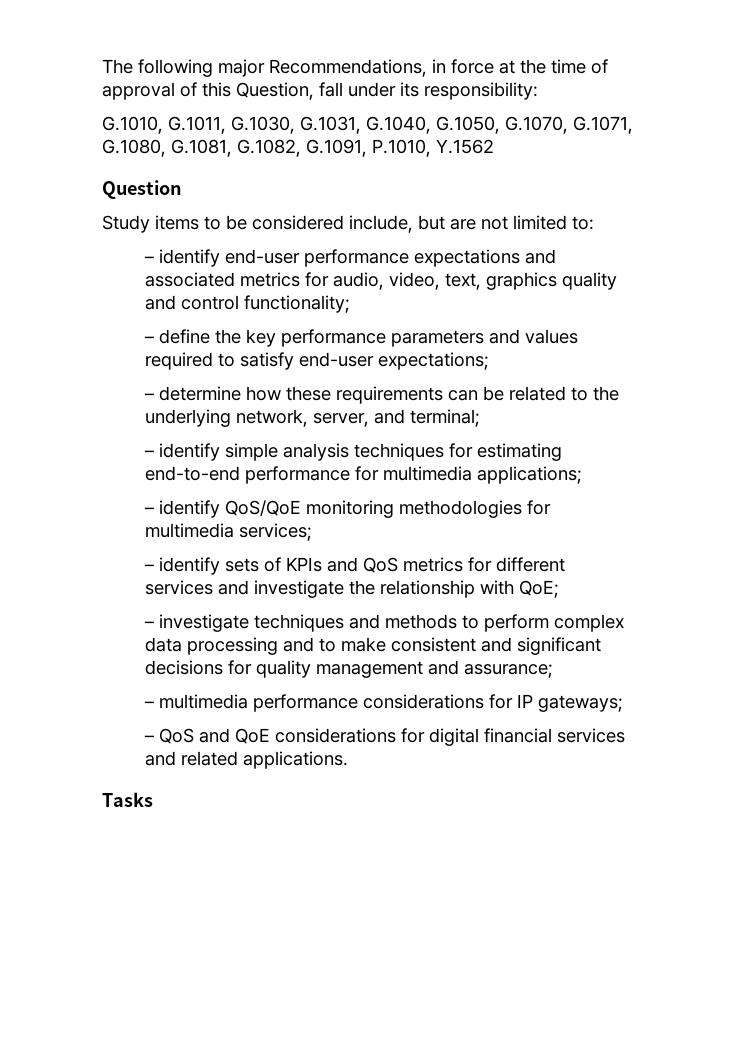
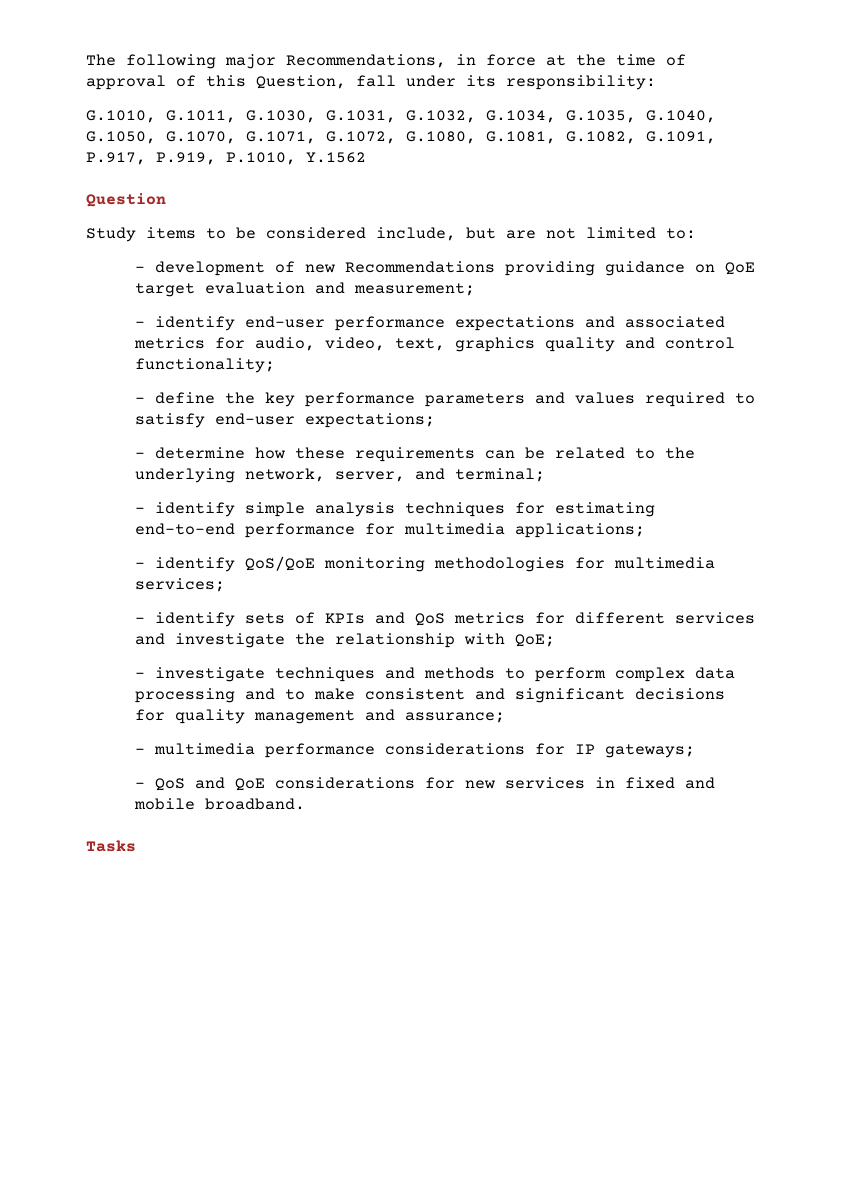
- G.1010, G.1011, G.1030, G.1031, G.1040, G.1050, G.1070, G.1071, G.1080, G.1081, G.1082, G.1091, P.1010, Y.1562
+ G.1010, G.1011, G.1030, G.1031, G.1032, G.1034, G.1035, G.1040, G.1050, G.1070, G.1071, G.1072, G.1080, G.1081, G.1082, G.1091, P.917, P.919, P.1010, Y.1562
+ – development of new Recommendations providing guidance on QoE target evaluation and measurement;
- – QoS and QoE considerations for digital financial services and related applications.
+ – QoS and QoE considerations for new services in fixed and mobile broadband.

